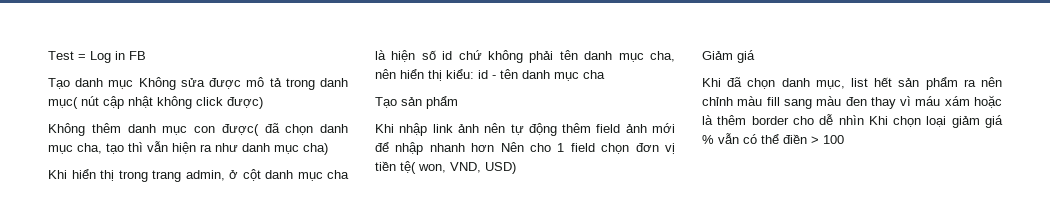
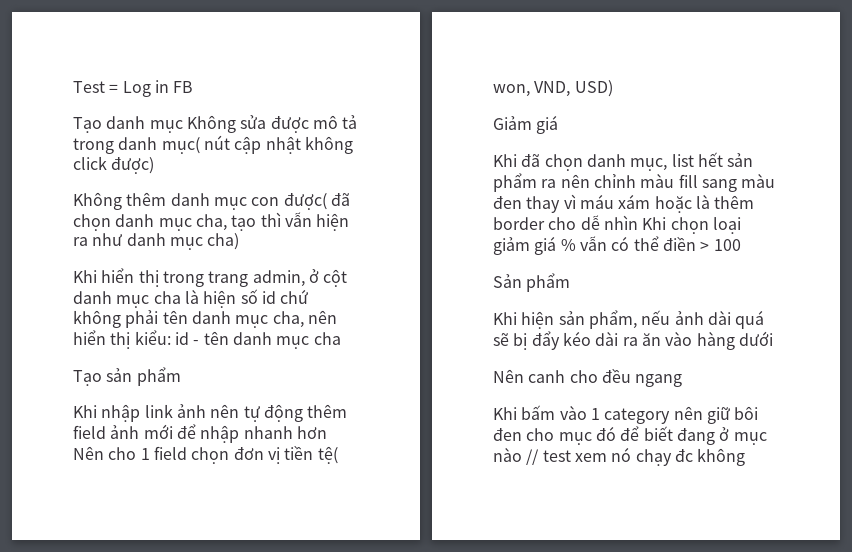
+ Sản phẩm
+ Khi hiện sản phẩm, nếu ảnh dài quá sẽ bị đẩy kéo dài ra ăn vào hàng dưới
+ Nên canh cho đều ngang
+ Khi bấm vào 1 category nên giữ bôi đen cho mục đó để biết đang ở mục nào // test xem nó chạy đc không

